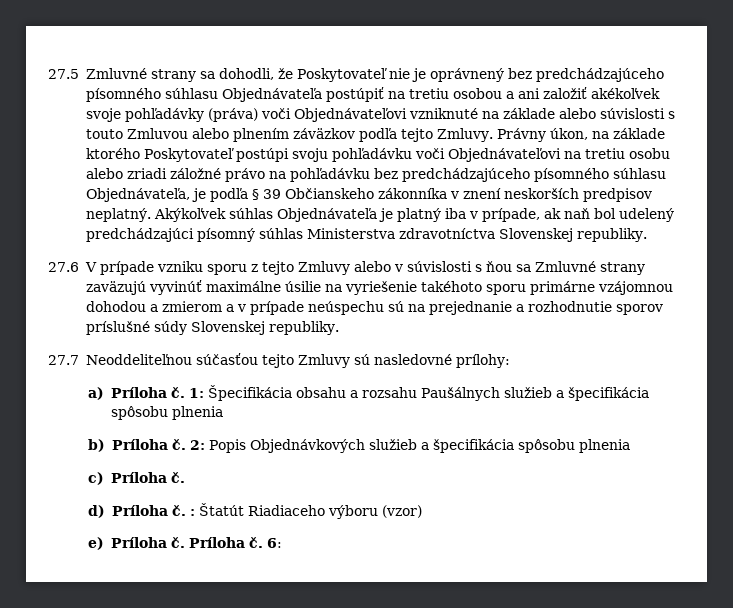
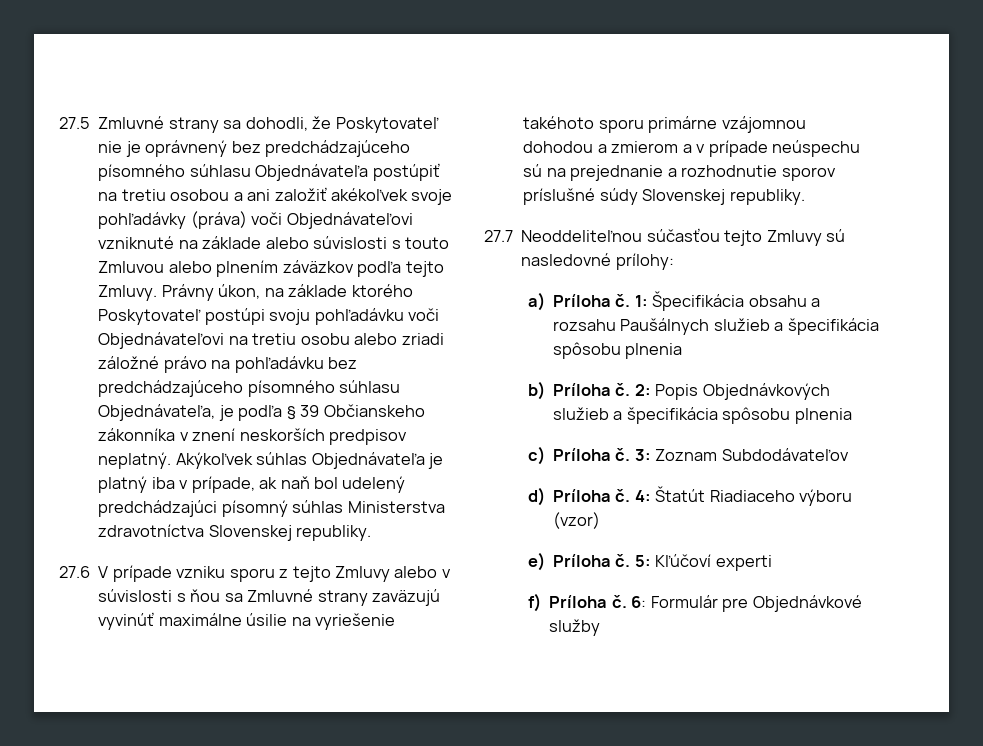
+ 3: Zoznam Subdodávateľov
- d) Príloha č. : Štatút Riadiaceho výboru (vzor)
+ d) Príloha č. 4: Štatút Riadiaceho výboru (vzor)
- Príloha č. 6:
+ 5: Kľúčoví experti
+ f) Príloha č. 6: Formulár pre Objednávkové služby

